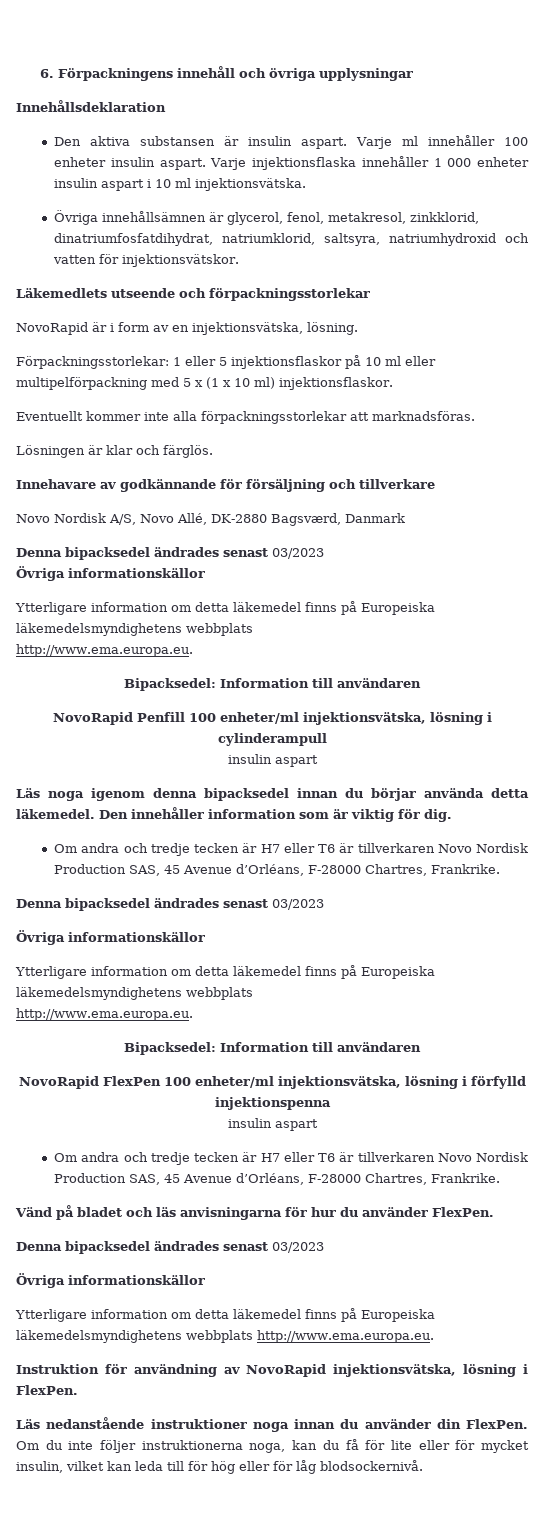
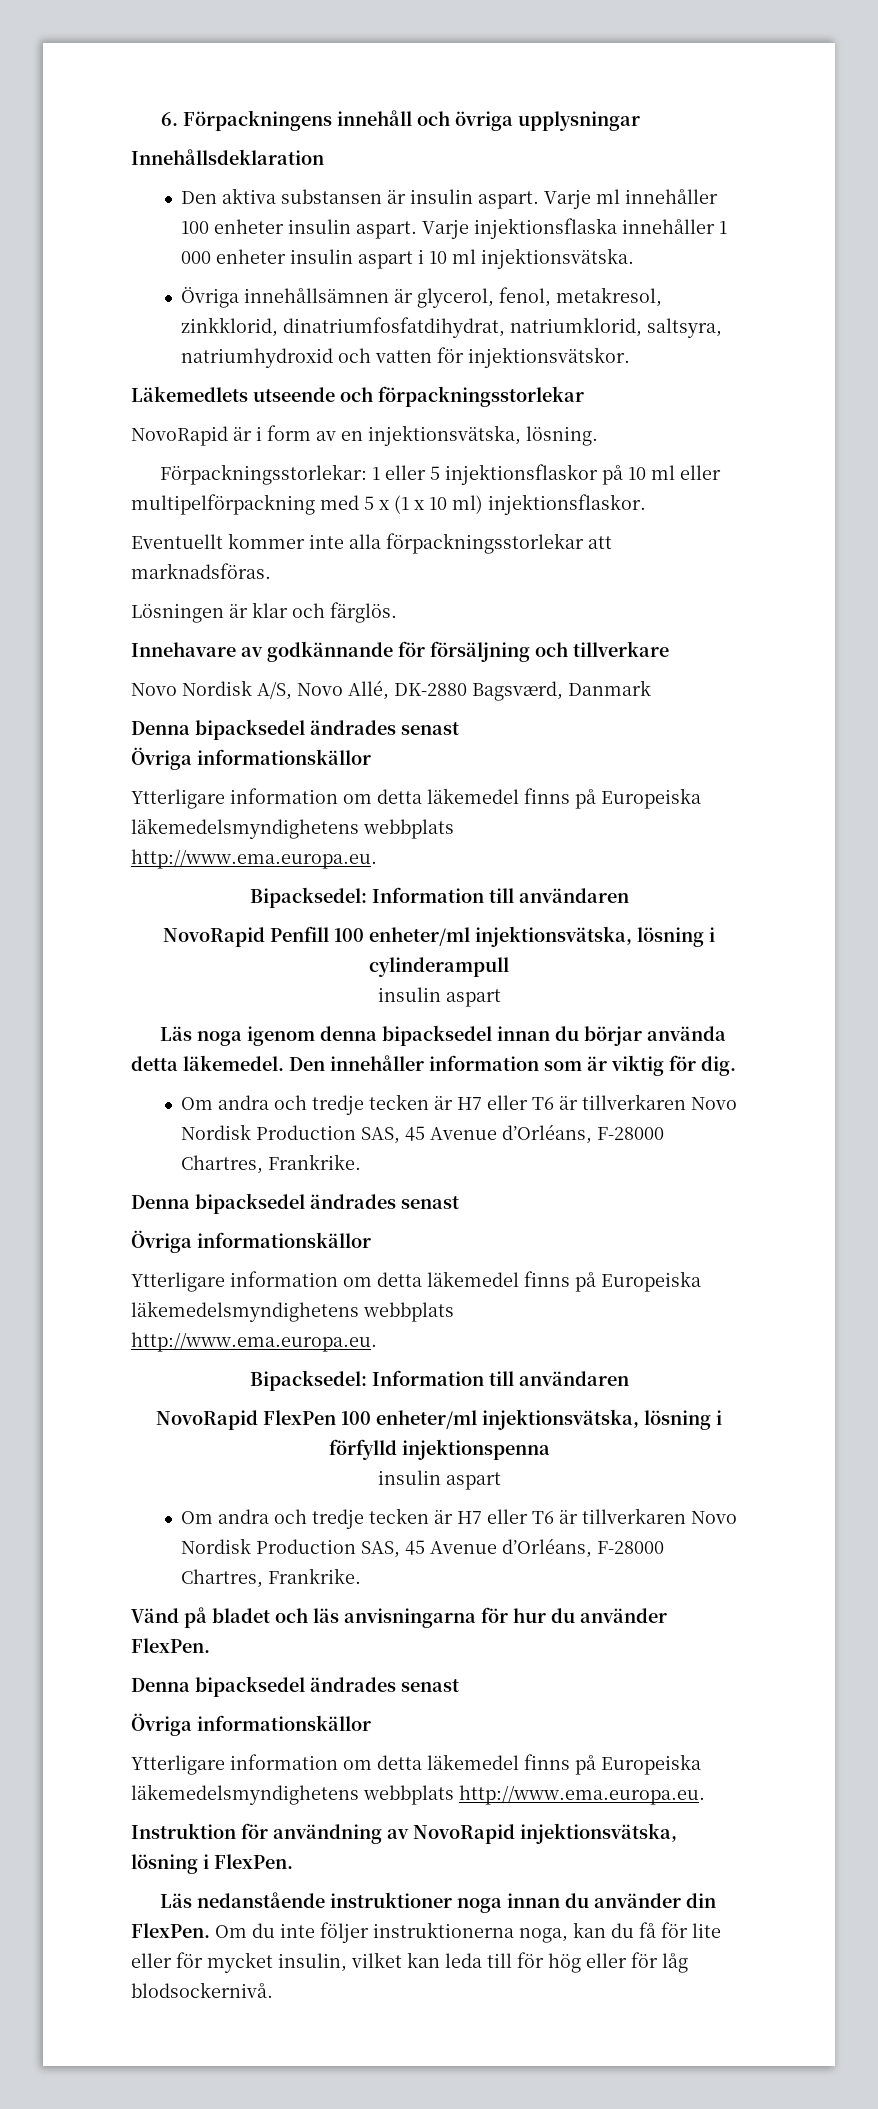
  Novo Nordisk A/S, Novo Allé, DK-2880 Bagsværd, Danmark
- Denna bipacksedel ändrades senast 03/2023
+ Denna bipacksedel ändrades senast
  Den innehåller information som är viktig för dig.
  Om andra och tredje tecken är H7 eller T6 är tillverkaren Novo Nordisk Production SAS, 45 Avenue d’Orléans, F-28000 Chartres, Frankrike.
- Denna bipacksedel ändrades senast 03/2023
+ Denna bipacksedel ändrades senast
  Vänd på bladet och läs anvisningarna för hur du använder FlexPen.
- Denna bipacksedel ändrades senast 03/2023
+ Denna bipacksedel ändrades senast

